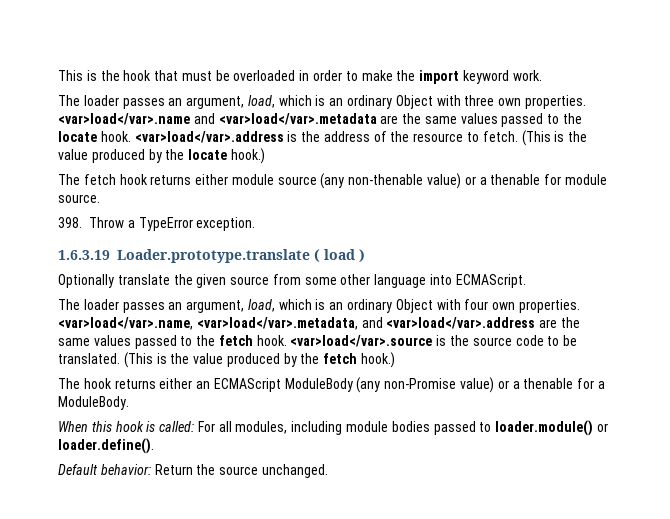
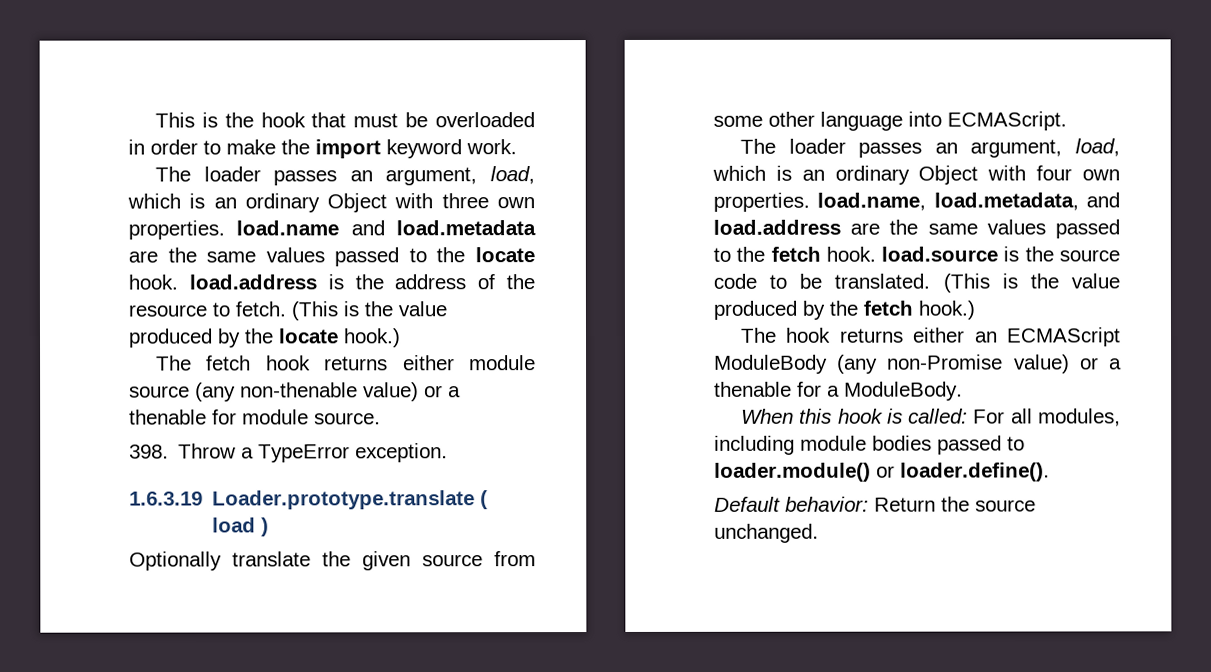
- The loader passes an argument, load, which is an ordinary Object with three own properties. <var>load</var>.name and <var>load</var>.metadata are the same values passed to the locate hook. <var>load</var>.address is the address of the resource to fetch.
+ The loader passes an argument, load, which is an ordinary Object with three own properties. load.name and load.metadata are the same values passed to the locate hook. load.address is the address of the resource to fetch.
- The loader passes an argument, load, which is an ordinary Object with four own properties. <var>load</var>.name, <var>load</var>.metadata, and <var>load</var>.address are the same values passed to the fetch hook. <var>load</var>.source is the source code to be translated.
+ The loader passes an argument, load, which is an ordinary Object with four own properties. load.name, load.metadata, and load.address are the same values passed to the fetch hook. load.source is the source code to be translated.

